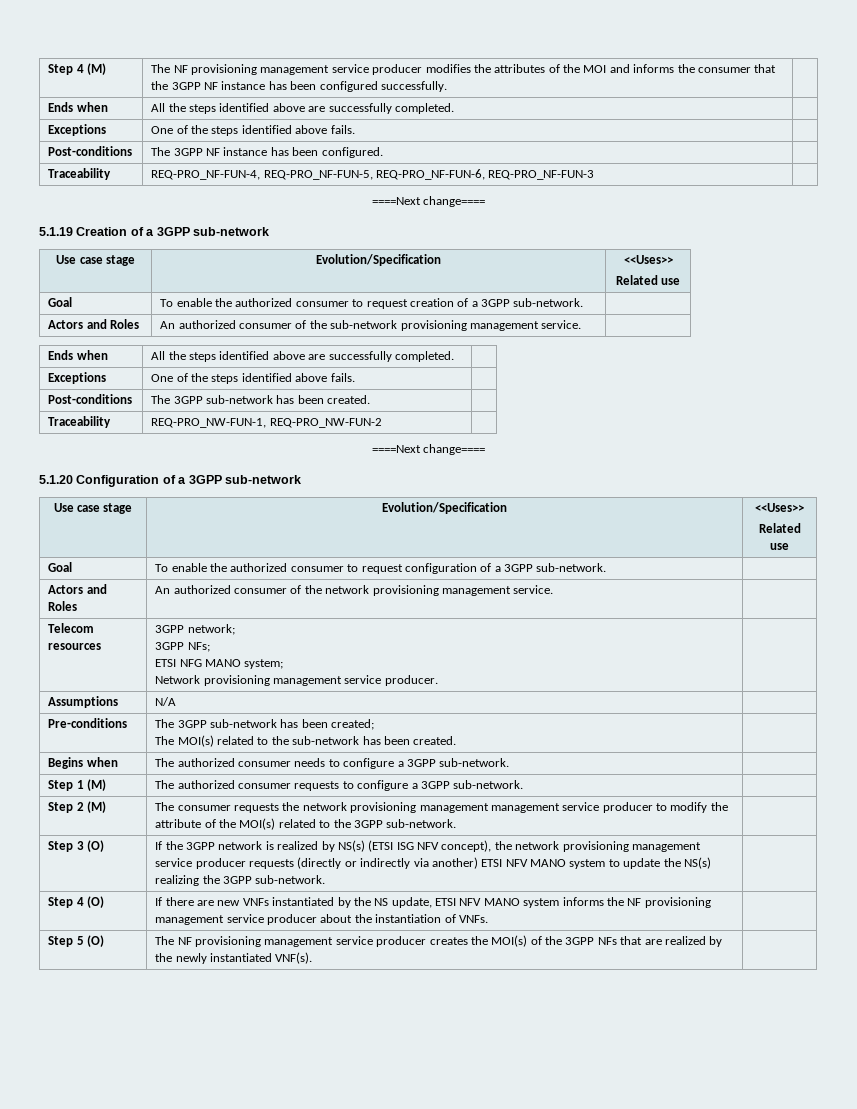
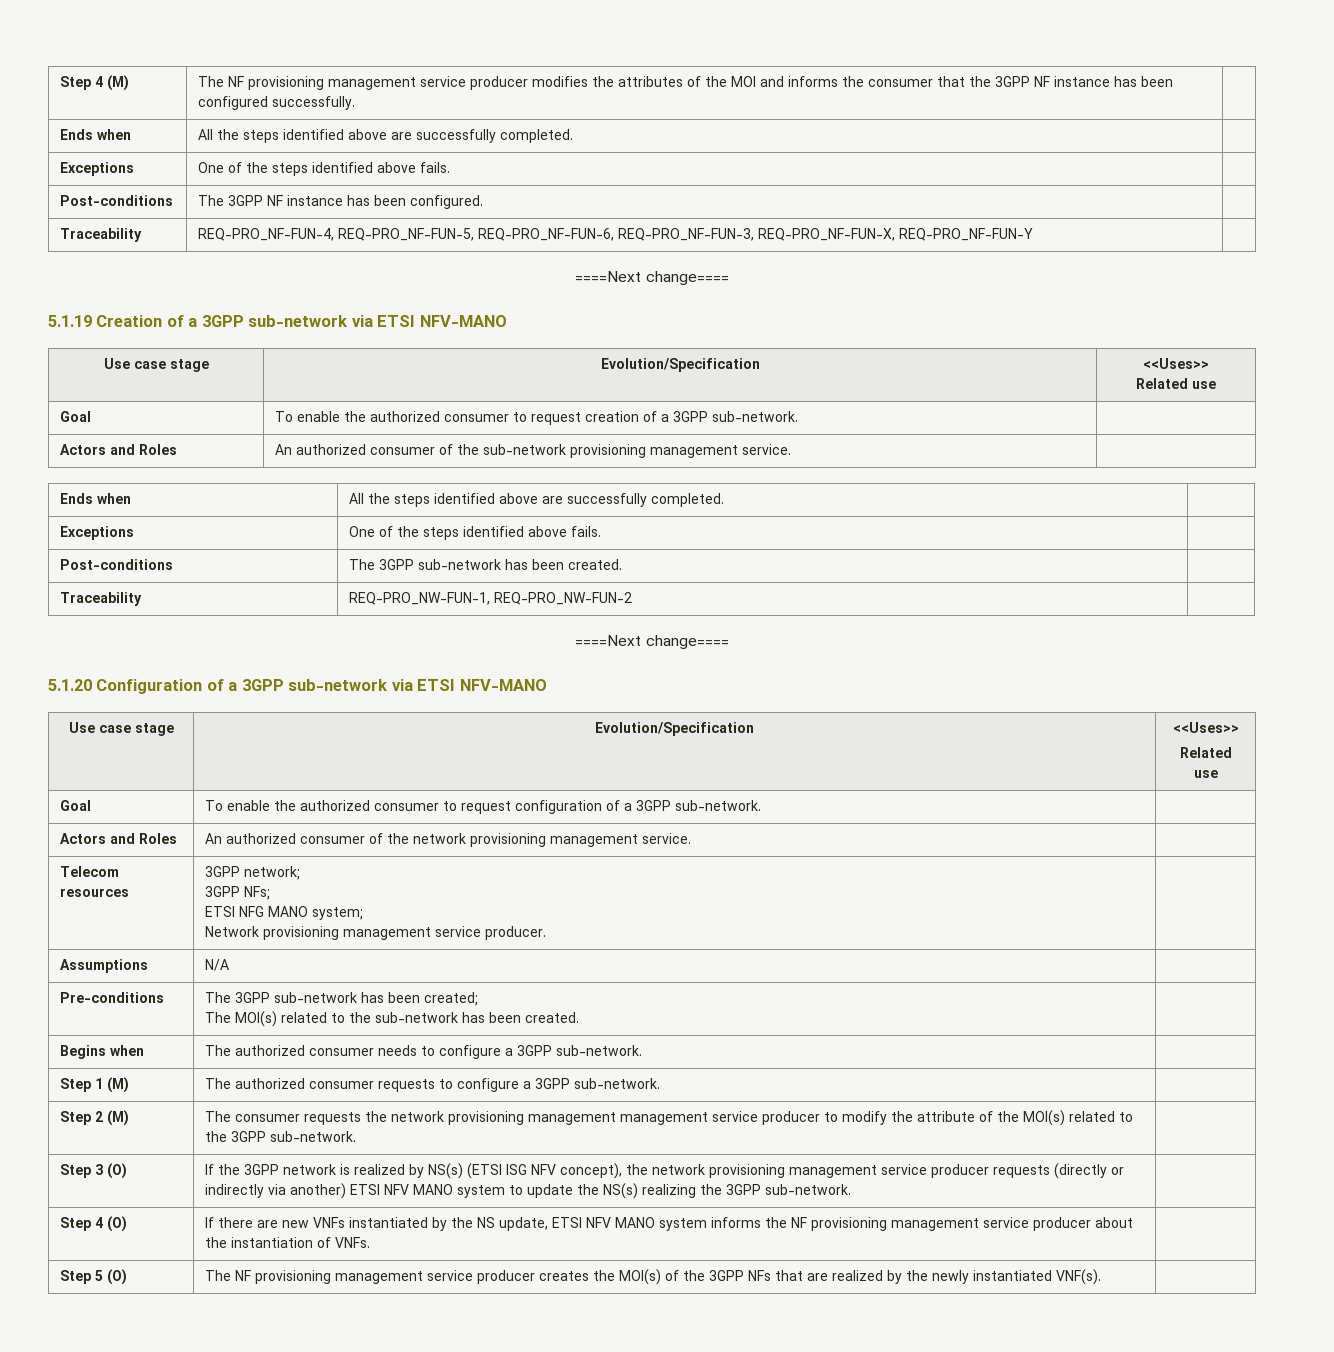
- Traceability | REQ-PRO_NF-FUN-4, REQ-PRO_NF-FUN-5, REQ-PRO_NF-FUN-6, REQ-PRO_NF-FUN-3 |
+ Traceability | REQ-PRO_NF-FUN-4, REQ-PRO_NF-FUN-5, REQ-PRO_NF-FUN-6, REQ-PRO_NF-FUN-3, REQ-PRO_NF-FUN-X, REQ-PRO_NF-FUN-Y |
- 5.1.19 Creation of a 3GPP sub-network
+ 5.1.19 Creation of a 3GPP sub-network via ETSI NFV-MANO
- 5.1.20 Configuration of a 3GPP sub-network
+ 5.1.20 Configuration of a 3GPP sub-network via ETSI NFV-MANO

